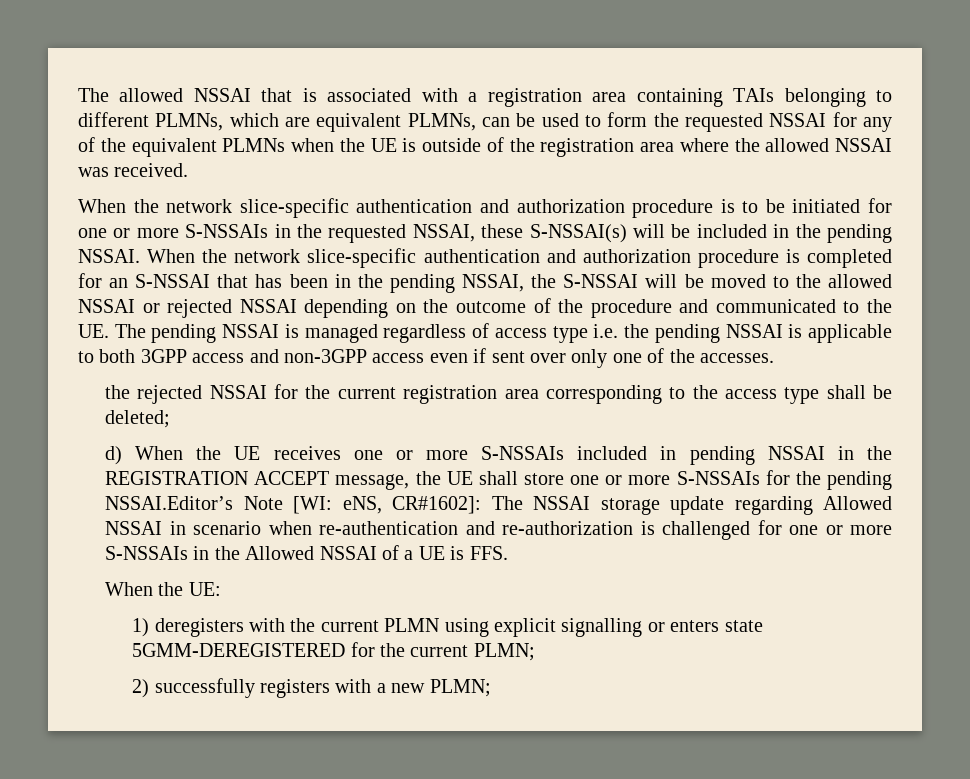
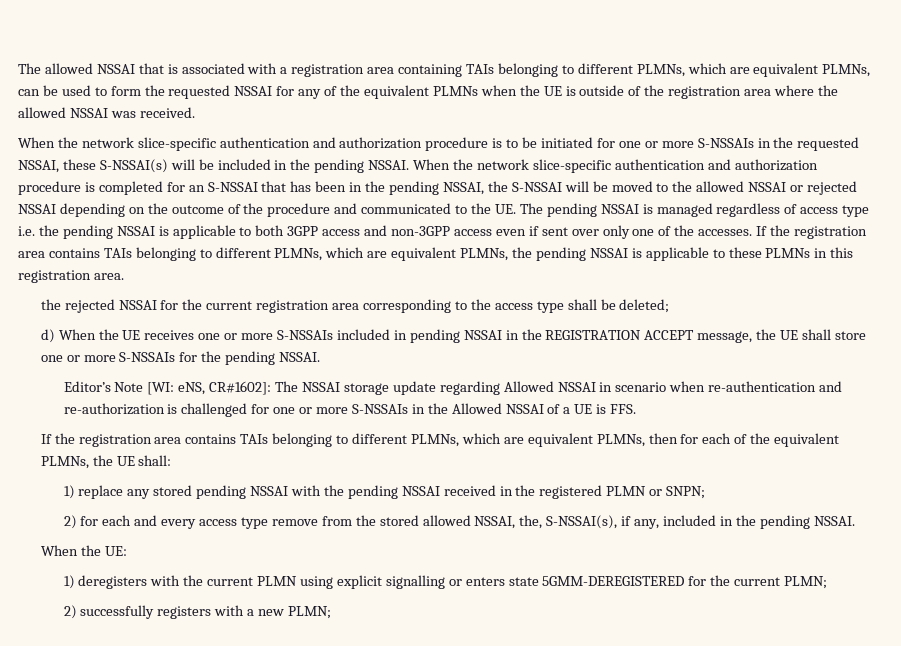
+ If the registration area contains TAIs belonging to different PLMNs, which are equivalent PLMNs, the pending NSSAI is applicable to these PLMNs in this registration area.
- d) When the UE receives one or more S-NSSAIs included in pending NSSAI in the REGISTRATION ACCEPT message, the UE shall store one or more S-NSSAIs for the pending NSSAI.Editor’s Note [WI:
+ d) When the UE receives one or more S-NSSAIs included in pending NSSAI in the REGISTRATION ACCEPT message, the UE shall store one or more S-NSSAIs for the pending NSSAI.
+ Editor’s Note [WI:
+ If the registration area contains TAIs belonging to different PLMNs, which are equivalent PLMNs, then for each of the equivalent PLMNs, the UE shall:
+ 1) replace any stored pending NSSAI with the pending NSSAI received in the registered PLMN or SNPN;
+ 2) for each and every access type remove from the stored allowed NSSAI, the, S-NSSAI(s), if any, included in the pending NSSAI.

